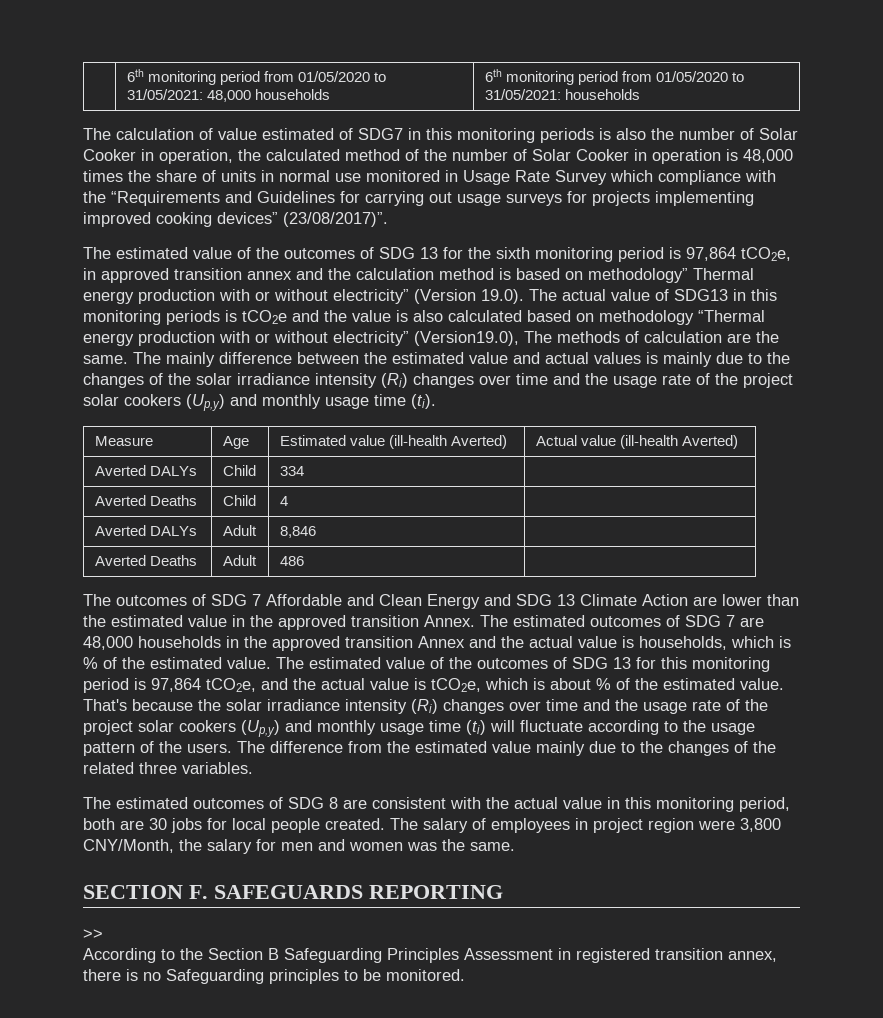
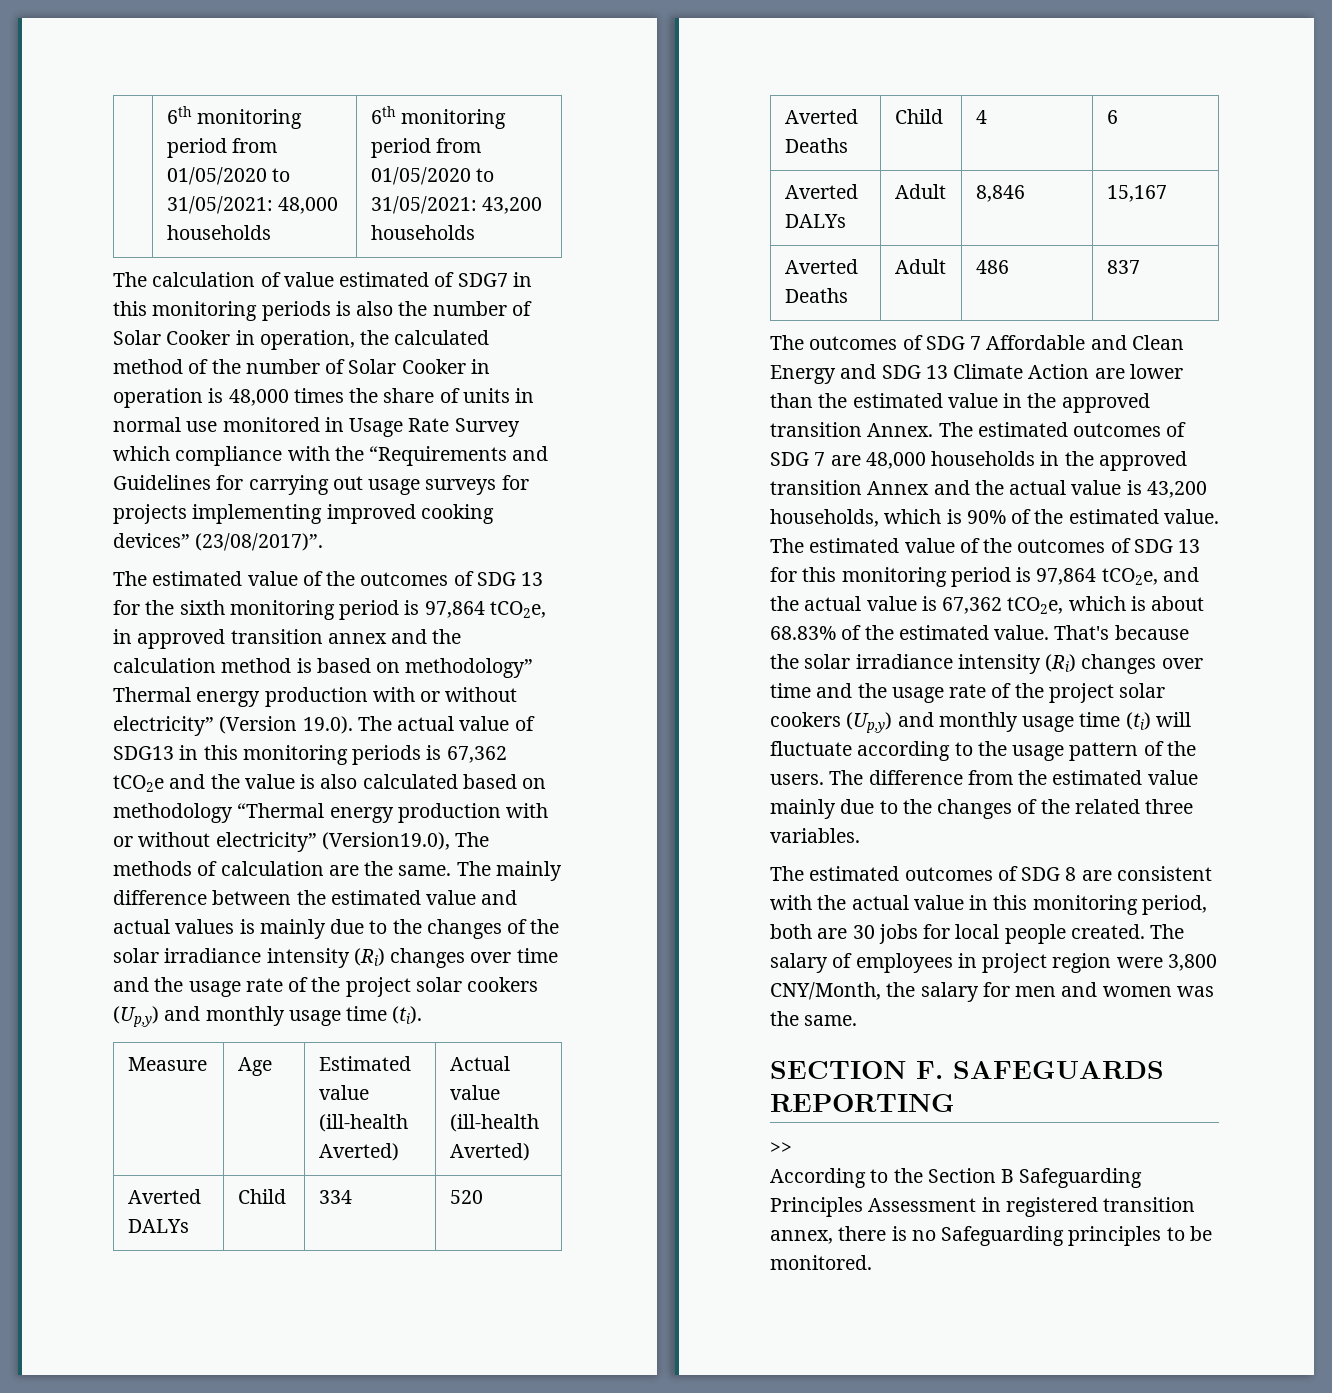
- | 6th monitoring period from 01/05/2020 to 31/05/2021: 48,000 households | 6th monitoring period from 01/05/2020 to 31/05/2021: households
+ | 6th monitoring period from 01/05/2020 to 31/05/2021: 48,000 households | 6th monitoring period from 01/05/2020 to 31/05/2021: 43,200 households
- The estimated value of the outcomes of SDG 13 for the sixth monitoring period is 97,864 tCO2e, in approved transition annex and the calculation method is based on methodology” Thermal energy production with or without electricity” (Version 19.0). The actual value of SDG13 in this monitoring periods is tCO2e and the value is also calculated based on methodology “Thermal energy production with or without electricity” (Version19.0), The methods of calculation are the same.
+ The estimated value of the outcomes of SDG 13 for the sixth monitoring period is 97,864 tCO2e, in approved transition annex and the calculation method is based on methodology” Thermal energy production with or without electricity” (Version 19.0). The actual value of SDG13 in this monitoring periods is 67,362 tCO2e and the value is also calculated based on methodology “Thermal energy production with or without electricity” (Version19.0), The methods of calculation are the same.
- Averted DALYs | Child | 334 |
+ Averted DALYs | Child | 334 | 520
- Averted Deaths | Child | 4 |
+ Averted Deaths | Child | 4 | 6
- Averted DALYs | Adult | 8,846 |
+ Averted DALYs | Adult | 8,846 | 15,167
- Averted Deaths | Adult | 486 |
+ Averted Deaths | Adult | 486 | 837
- The estimated outcomes of SDG 7 are 48,000 households in the approved transition Annex and the actual value is households, which is % of the estimated value.
+ The estimated outcomes of SDG 7 are 48,000 households in the approved transition Annex and the actual value is 43,200 households, which is 90% of the estimated value.
- The estimated value of the outcomes of SDG 13 for this monitoring period is 97,864 tCO2e, and the actual value is tCO2e, which is about % of the estimated value.
+ The estimated value of the outcomes of SDG 13 for this monitoring period is 97,864 tCO2e, and the actual value is 67,362 tCO2e, which is about 68.83% of the estimated value.

